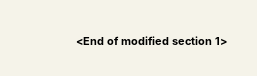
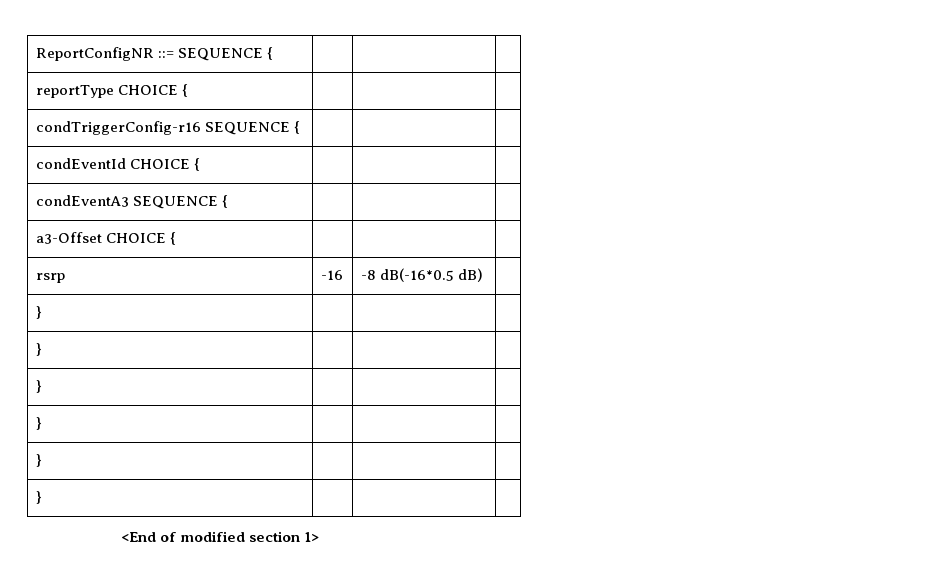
+ ReportConfigNR ::= SEQUENCE { | | |
+ reportType CHOICE { | | |
+ condTriggerConfig-r16 SEQUENCE { | | |
+ condEventId CHOICE { | | |
+ condEventA3 SEQUENCE { | | |
+ a3-Offset CHOICE { | | |
+ rsrp | -16 | -8 dB(-16*0.5 dB) |
+ } | | |
+ } | | |
+ } | | |
+ } | | |
+ } | | |
+ } | | |

